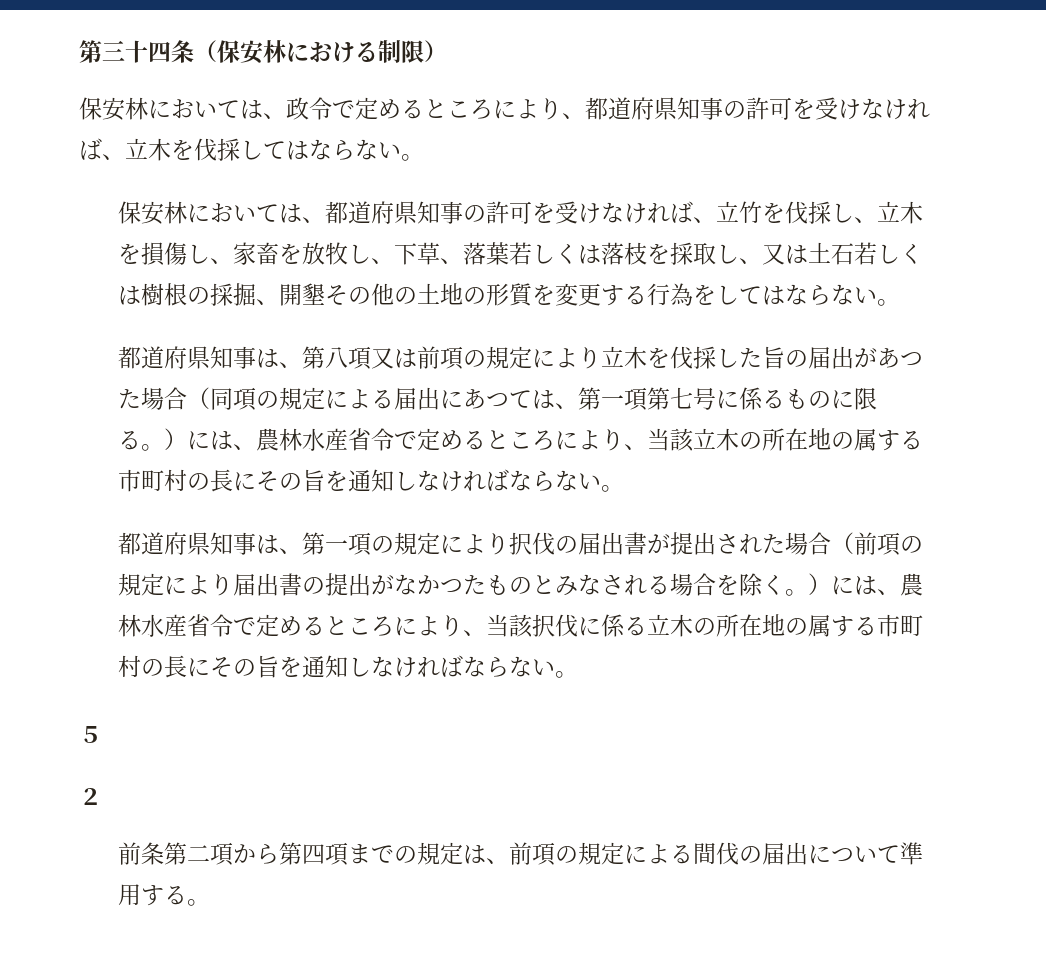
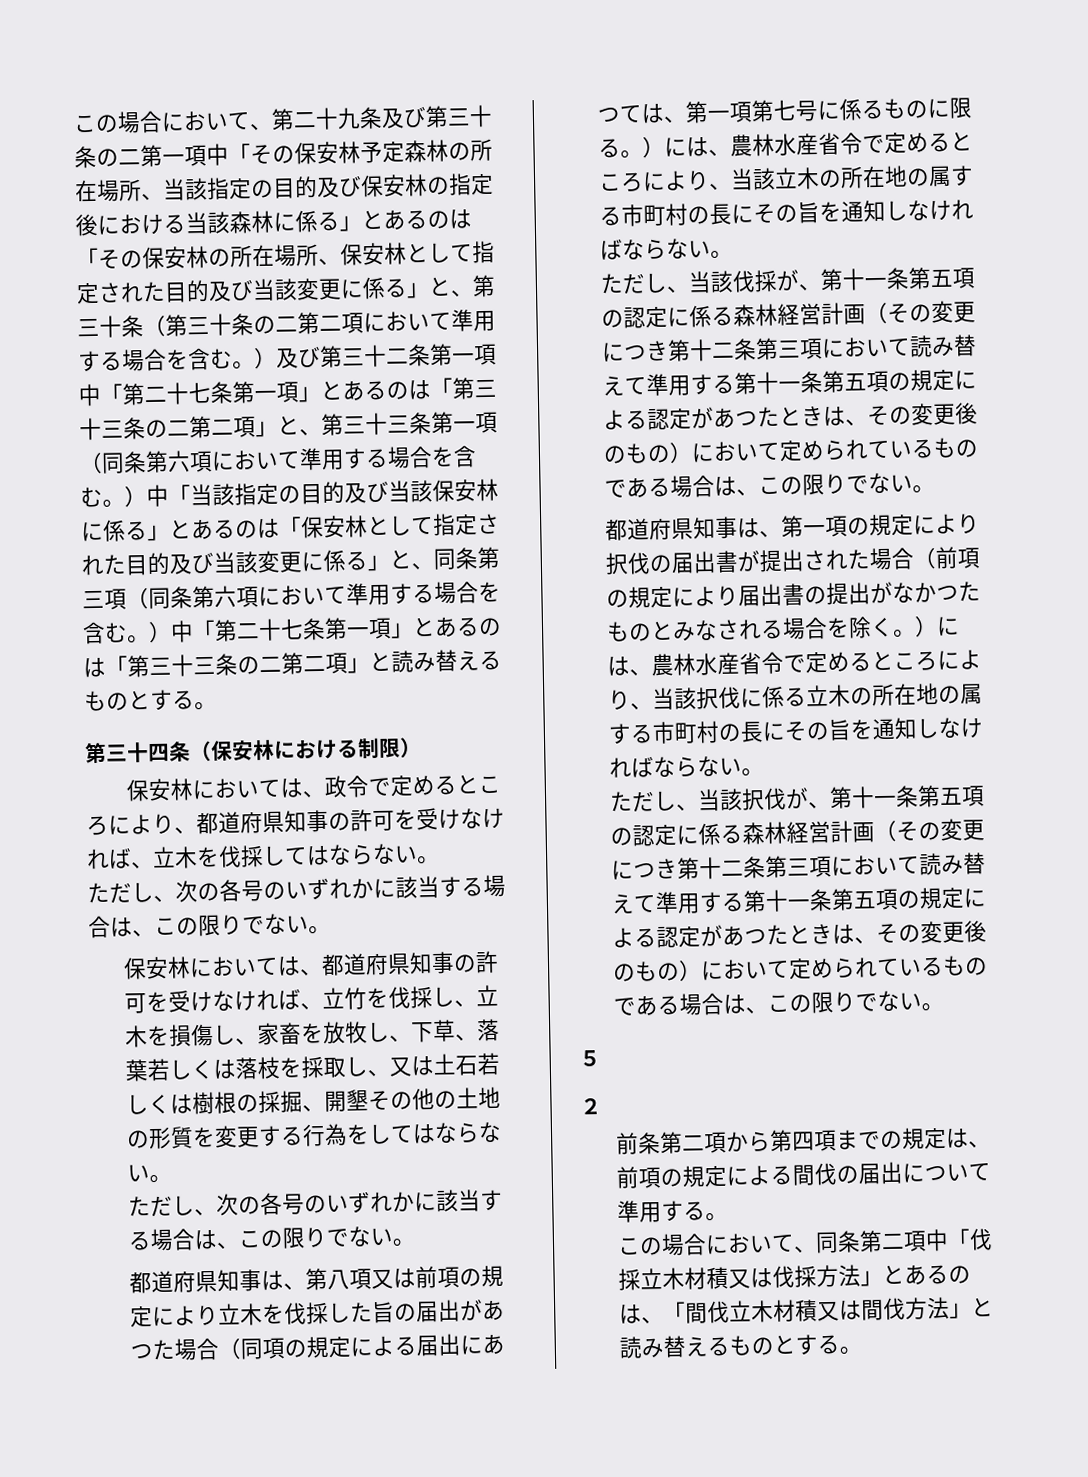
+ この場合において、第二十九条及び第三十条の二第一項中「その保安林予定森林の所在場所、当該指定の目的及び保安林の指定後における当該森林に係る」とあるのは「その保安林の所在場所、保安林として指定された目的及び当該変更に係る」と、第三十条（第三十条の二第二項において準用する場合を含む。）及び第三十二条第一項中「第二十七条第一項」とあるのは「第三十三条の二第二項」と、第三十三条第一項（同条第六項において準用する場合を含む。）中「当該指定の目的及び当該保安林に係る」とあるのは「保安林として指定された目的及び当該変更に係る」と、同条第三項（同条第六項において準用する場合を含む。）中「第二十七条第一項」とあるのは「第三十三条の二第二項」と読み替えるものとする。
  保安林においては、政令で定めるところにより、都道府県知事の許可を受けなければ、立木を伐採してはならない。
+ ただし、次の各号のいずれかに該当する場合は、この限りでない。
  保安林においては、都道府県知事の許可を受けなければ、立竹を伐採し、立木を損傷し、家畜を放牧し、下草、落葉若しくは落枝を採取し、又は土石若しくは樹根の採掘、開墾その他の土地の形質を変更する行為をしてはならない。
+ ただし、次の各号のいずれかに該当する場合は、この限りでない。
+ ただし、当該伐採が、第十一条第五項の認定に係る森林経営計画（その変更につき第十二条第三項において読み替えて準用する第十一条第五項の規定による認定があつたときは、その変更後のもの）において定められているものである場合は、この限りでない。
+ ただし、当該択伐が、第十一条第五項の認定に係る森林経営計画（その変更につき第十二条第三項において読み替えて準用する第十一条第五項の規定による認定があつたときは、その変更後のもの）において定められているものである場合は、この限りでない。
+ この場合において、同条第二項中「伐採立木材積又は伐採方法」とあるのは、「間伐立木材積又は間伐方法」と読み替えるものとする。

